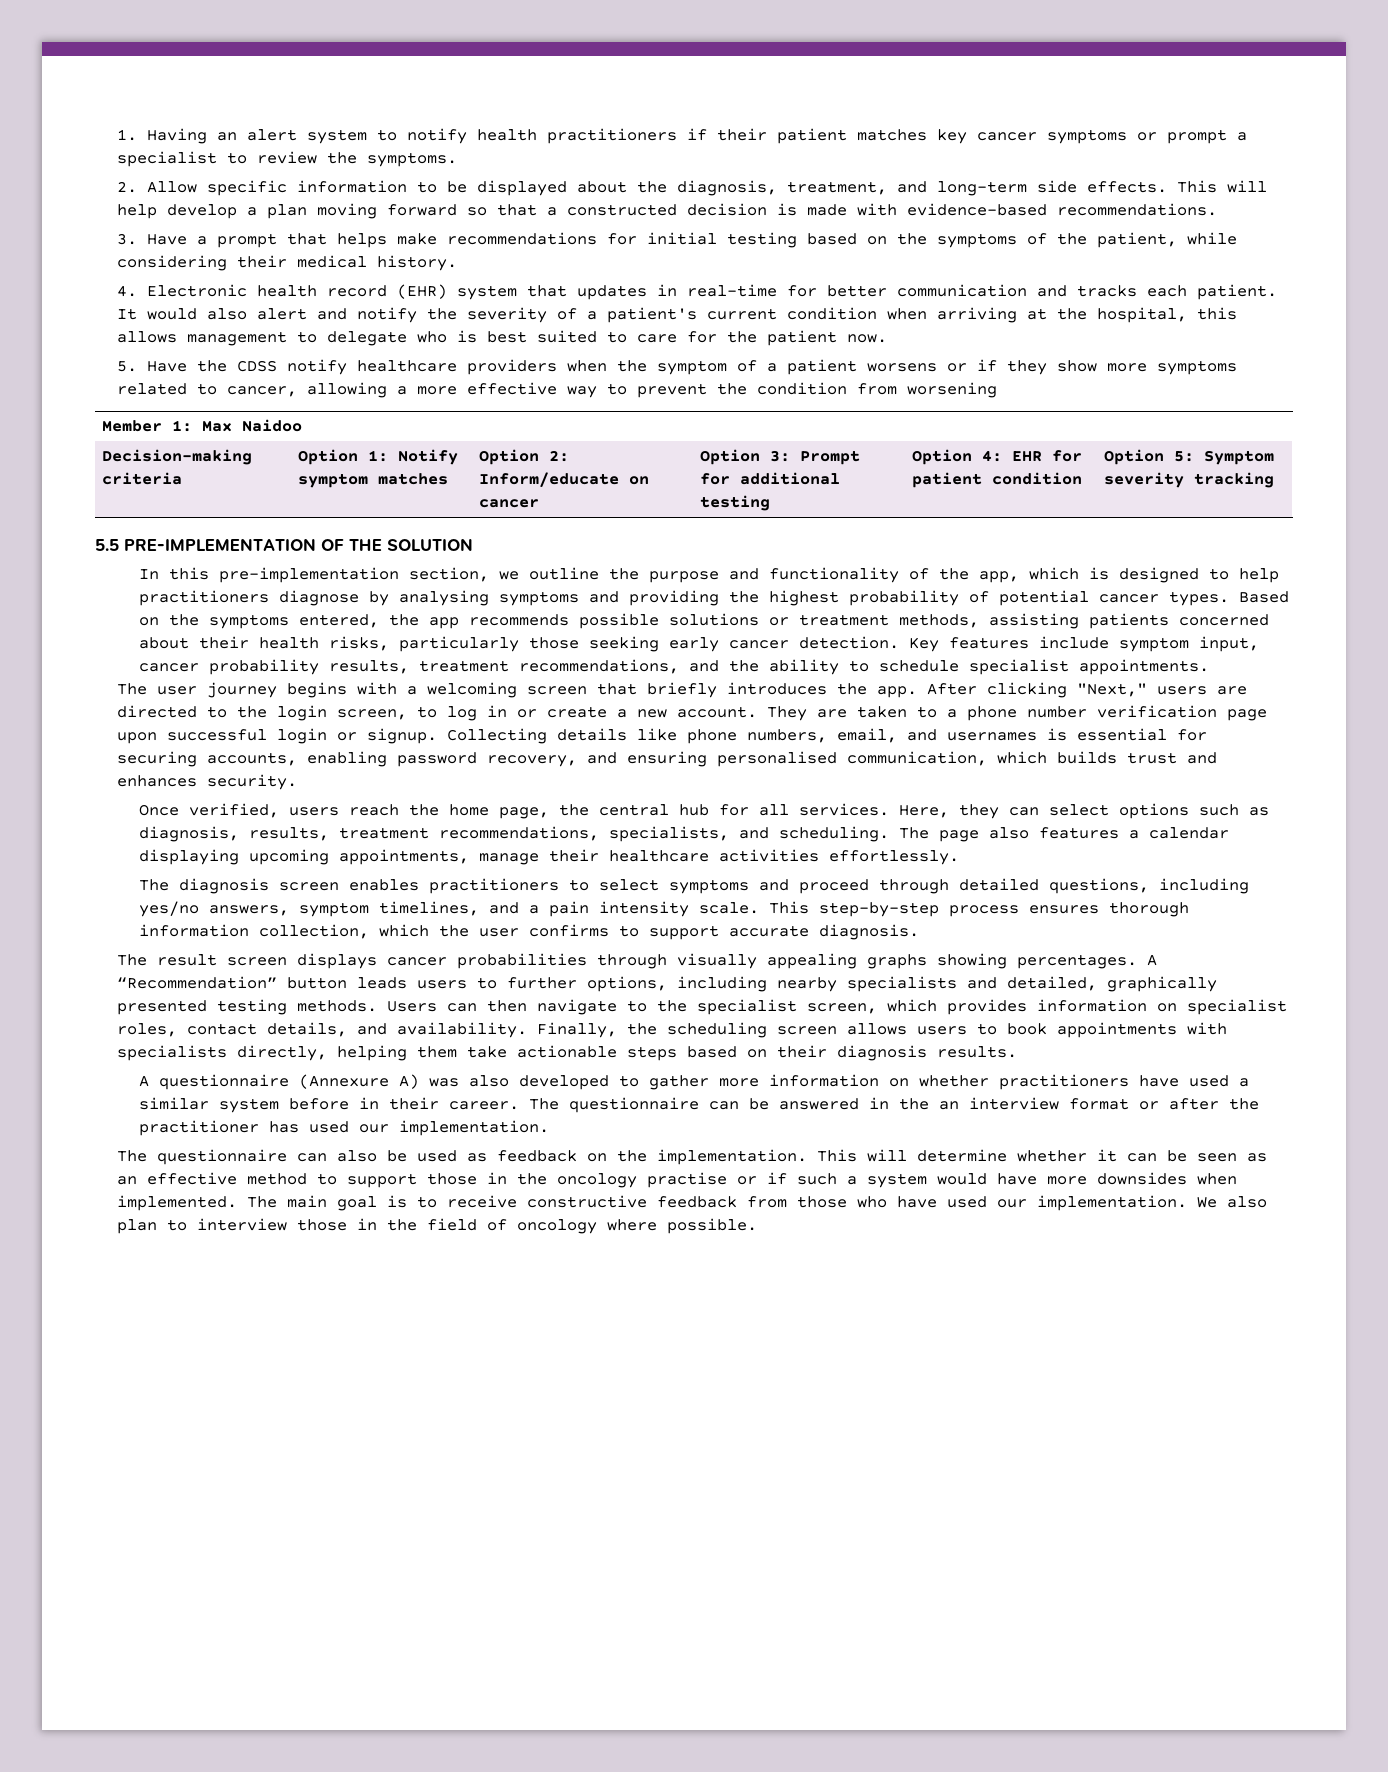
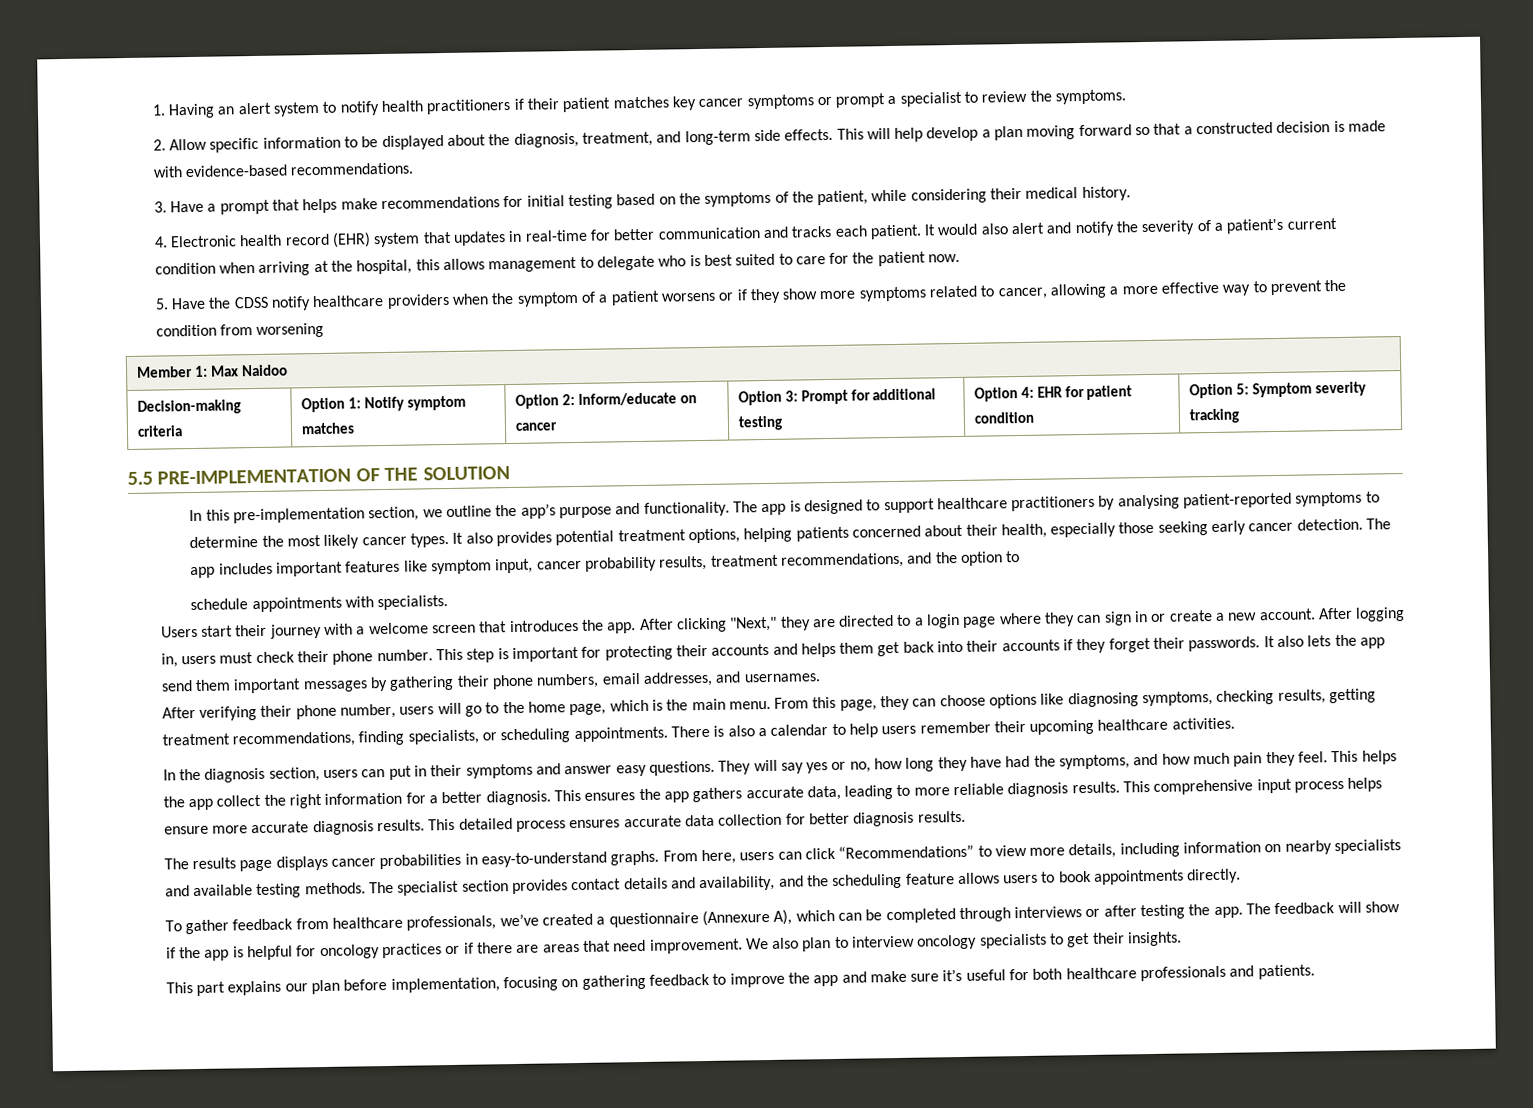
- In this pre-implementation section, we outline the purpose and functionality of the app, which is designed to help practitioners diagnose by analysing symptoms and providing the highest probability of potential cancer types. Based on the symptoms entered, the app recommends possible solutions or treatment methods, assisting patients concerned about their health risks, particularly those seeking early cancer detection.
+ In this pre-implementation section, we outline the app’s purpose and functionality. The app is designed to support healthcare practitioners by analysing patient-reported symptoms to determine the most likely cancer types. It also provides potential treatment options, helping patients concerned about their health, especially those seeking early cancer detection.
- Key features include symptom input, cancer probability results, treatment recommendations, and the ability to schedule specialist appointments.
- The user journey begins with a welcoming screen that briefly introduces the app.
+ The app includes important features like symptom input, cancer probability results, treatment recommendations, and the option to
+ schedule appointments with specialists.
+ Users start their journey with a welcome screen that introduces the app.
- After clicking "Next," users are directed to the login screen, to log in or create a new account.
+ After clicking "Next," they are directed to a login page where they can sign in or create a new account.
- They are taken to a phone number verification page upon successful login or signup. Collecting details like phone numbers, email, and usernames is essential for securing accounts, enabling password recovery, and ensuring personalised communication, which builds trust and enhances security.
- Once verified, users reach the home page, the central hub for all services. Here, they can select options such as diagnosis, results, treatment recommendations, specialists, and scheduling. The page also features a calendar displaying upcoming appointments, manage their healthcare activities effortlessly.
- The diagnosis screen enables practitioners to select symptoms and proceed through detailed questions, including yes/no answers, symptom timelines, and a pain intensity scale. This step-by-step process ensures thorough information collection, which the user confirms to support accurate diagnosis.
- The result screen displays cancer probabilities through visually appealing graphs showing percentages. A “Recommendation” button leads users to further options, including nearby specialists and detailed, graphically presented testing methods. Users can then navigate to the specialist screen, which provides information on specialist roles, contact details, and availability. Finally, the scheduling screen allows users to book appointments with specialists directly, helping them take actionable steps based on their diagnosis results.
- A questionnaire (Annexure A) was also developed to gather more information on whether practitioners have used a similar system before in their career. The questionnaire can be answered in the an interview format or after the practitioner has used our implementation.
- The questionnaire can also be used as feedback on the implementation. This will determine whether it can be seen as an effective method to support those in the oncology practise or if such a system would have more downsides when implemented. The main goal is to receive constructive feedback from those who have used our implementation.
+ After logging in, users must check their phone number. This step is important for protecting their accounts and helps them get back into their accounts if they forget their passwords. It also lets the app send them important messages by gathering their phone numbers, email addresses, and usernames.
+ After verifying their phone number, users will go to the home page, which is the main menu. From this page, they can choose options like diagnosing symptoms, checking results, getting treatment recommendations, finding specialists, or scheduling appointments. There is also a calendar to help users remember their upcoming healthcare activities.
+ In the diagnosis section, users can put in their symptoms and answer easy questions. They will say yes or no, how long they have had the symptoms, and how much pain they feel. This helps the app collect the right information for a better diagnosis. This ensures the app gathers accurate data, leading to more reliable diagnosis results. This comprehensive input process helps ensure more accurate diagnosis results. This detailed process ensures accurate data collection for better diagnosis results.
+ The results page displays cancer probabilities in easy-to-understand graphs. From here, users can click “Recommendations” to view more details, including information on nearby specialists and available testing methods. The specialist section provides contact details and availability, and the scheduling feature allows users to book appointments directly.
+ To gather feedback from healthcare professionals, we’ve created a questionnaire (Annexure A), which can be completed through interviews or after testing the app. The feedback will show if the app is helpful for oncology practices or if there are areas that need improvement.
- We also plan to interview those in the field of oncology where possible.
+ We also plan to interview oncology specialists to get their insights.
+ This part explains our plan before implementation, focusing on gathering feedback to improve the app and make sure it’s useful for both healthcare professionals and patients.

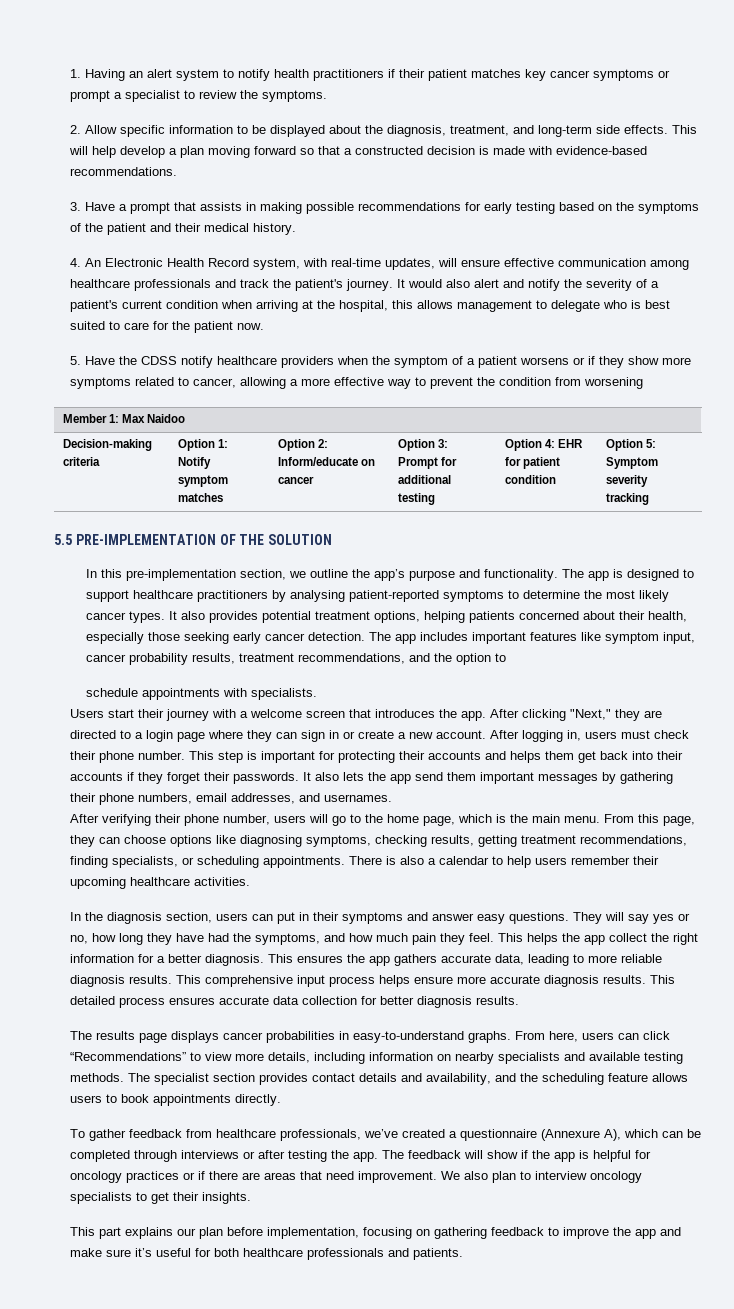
- 3. Have a prompt that helps make recommendations for initial testing based on the symptoms of the patient, while considering their medical history.
+ 3. Have a prompt that assists in making possible recommendations for early testing based on the symptoms of the patient and their medical history.
- 4. Electronic health record (EHR) system that updates in real-time for better communication and tracks each patient.
+ 4. An Electronic Health Record system, with real-time updates, will ensure effective communication among healthcare professionals and track the patient's journey.

